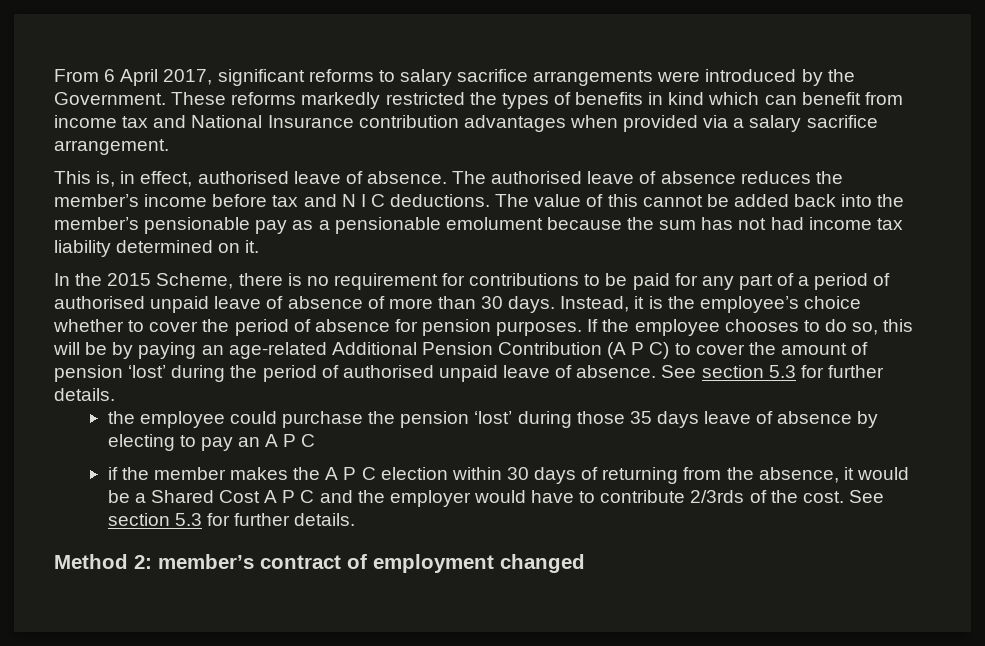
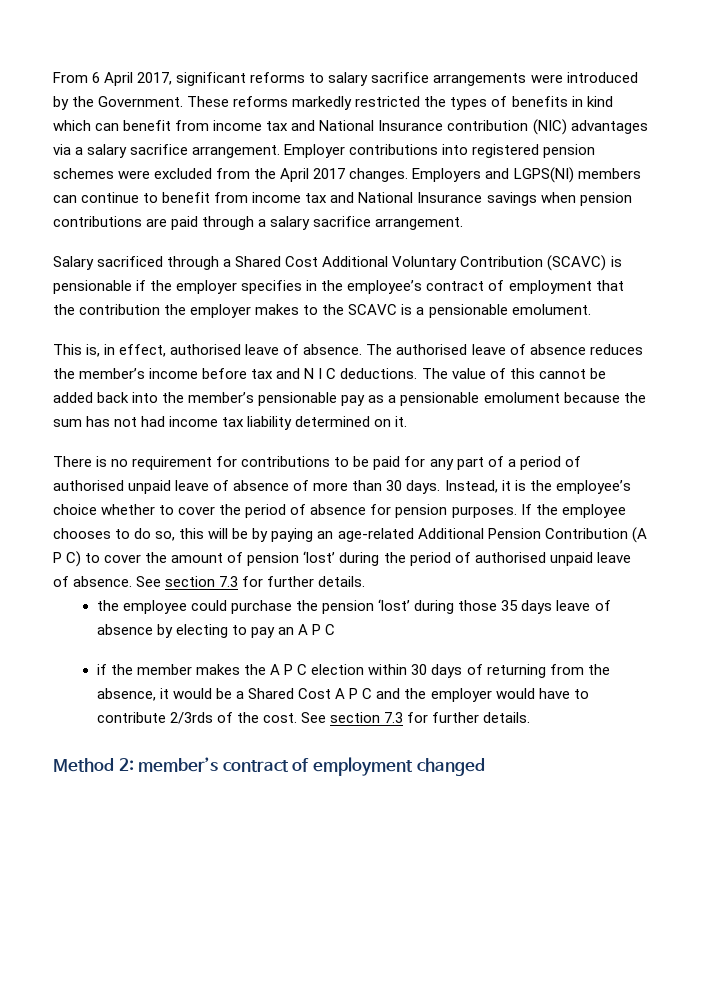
- These reforms markedly restricted the types of benefits in kind which can benefit from income tax and National Insurance contribution advantages when provided via a salary sacrifice arrangement.
+ These reforms markedly restricted the types of benefits in kind which can benefit from income tax and National Insurance contribution (NIC) advantages via a salary sacrifice arrangement. Employer contributions into registered pension schemes were excluded from the April 2017 changes. Employers and LGPS(NI) members can continue to benefit from income tax and National Insurance savings when pension contributions are paid through a salary sacrifice arrangement.
+ Salary sacrificed through a Shared Cost Additional Voluntary Contribution (SCAVC) is pensionable if the employer specifies in the employee’s contract of employment that the contribution the employer makes to the SCAVC is a pensionable emolument.
- In the 2015 Scheme, there is no requirement for contributions to be paid for any part of a period of authorised unpaid leave of absence of more than 30 days.
+ There is no requirement for contributions to be paid for any part of a period of authorised unpaid leave of absence of more than 30 days.
- If the employee chooses to do so, this will be by paying an age-related Additional Pension Contribution (A P C) to cover the amount of pension ‘lost’ during the period of authorised unpaid leave of absence. See section 5.3 for further details.
+ If the employee chooses to do so, this will be by paying an age-related Additional Pension Contribution (A P C) to cover the amount of pension ‘lost’ during the period of authorised unpaid leave of absence. See section 7.3 for further details.
- if the member makes the A P C election within 30 days of returning from the absence, it would be a Shared Cost A P C and the employer would have to contribute 2/3rds of the cost. See section 5.3 for further details.
+ if the member makes the A P C election within 30 days of returning from the absence, it would be a Shared Cost A P C and the employer would have to contribute 2/3rds of the cost. See section 7.3 for further details.

